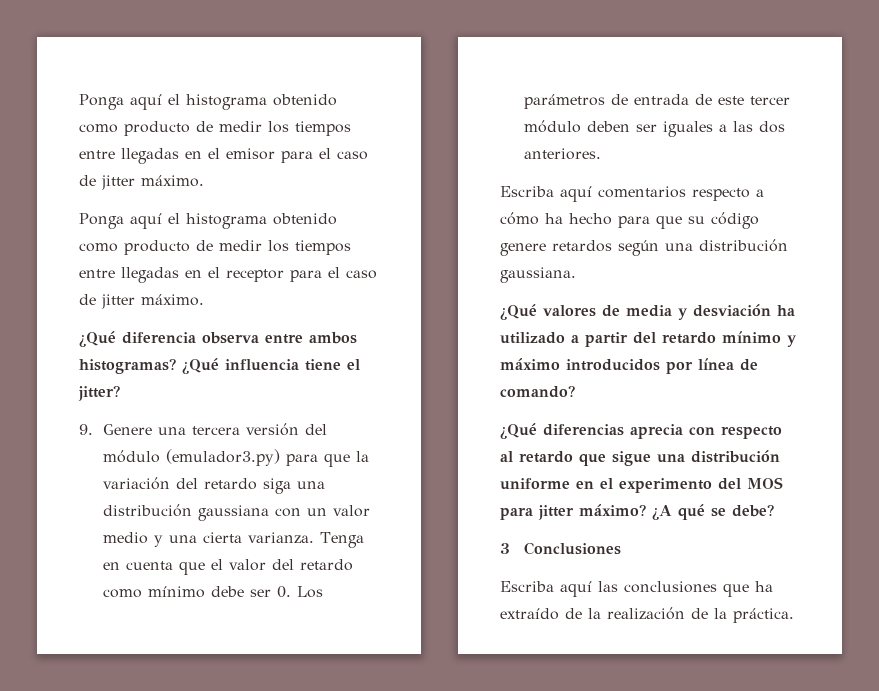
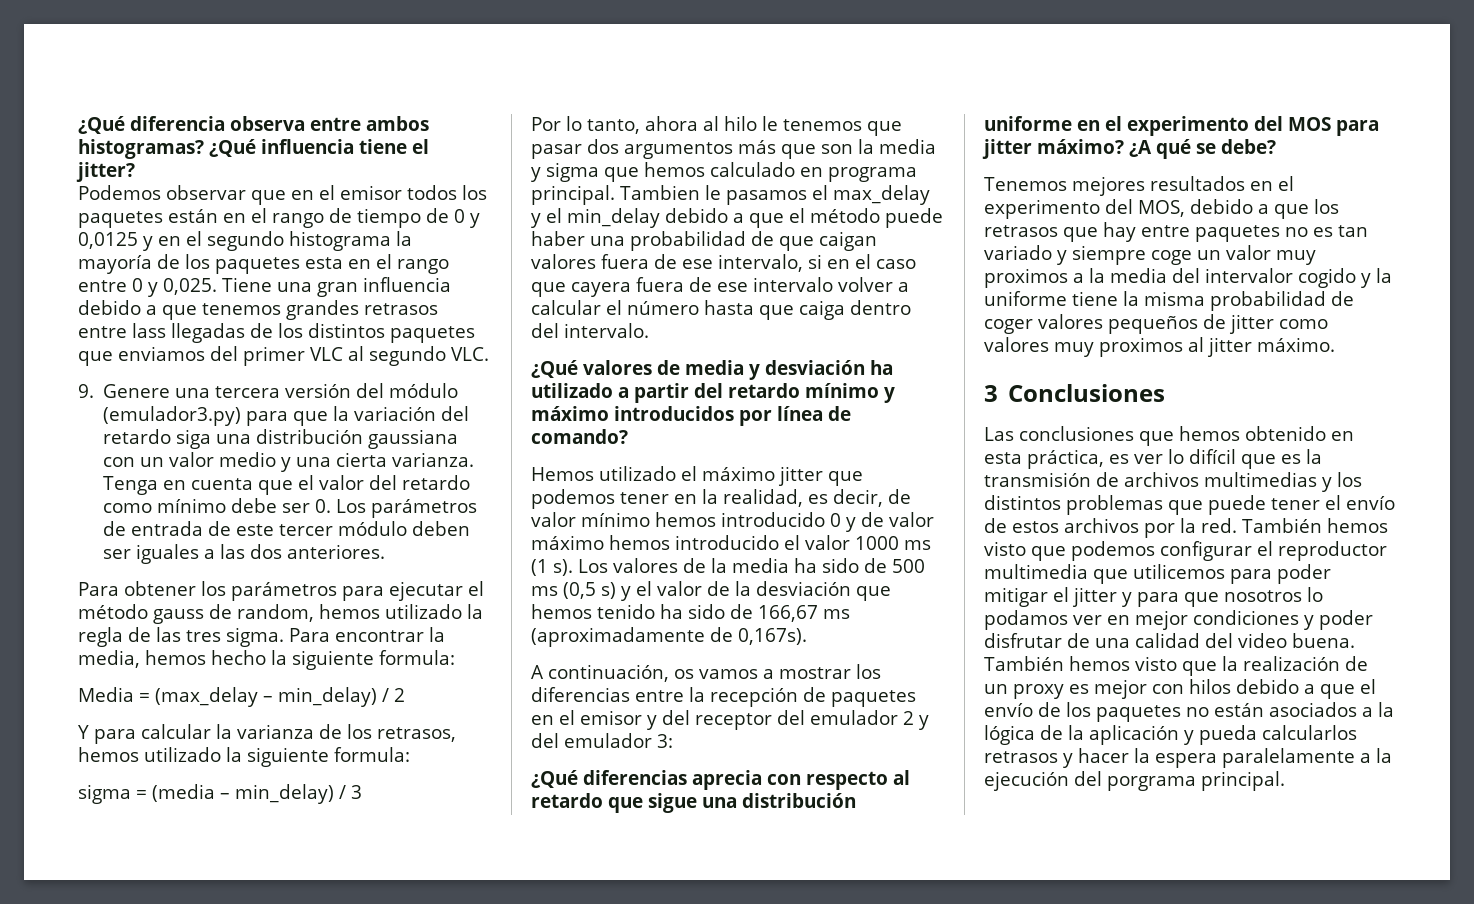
- Ponga aquí el histograma obtenido como producto de medir los tiempos entre llegadas en el emisor para el caso de jitter máximo.
- Ponga aquí el histograma obtenido como producto de medir los tiempos entre llegadas en el receptor para el caso de jitter máximo.
+ Podemos observar que en el emisor todos los paquetes están en el rango de tiempo de 0 y 0,0125 y en el segundo histograma la mayoría de los paquetes esta en el rango entre 0 y 0,025. Tiene una gran influencia debido a que tenemos grandes retrasos entre lass llegadas de los distintos paquetes que enviamos del primer VLC al segundo VLC.
- Escriba aquí comentarios respecto a cómo ha hecho para que su código genere retardos según una distribución gaussiana.
+ Para obtener los parámetros para ejecutar el método gauss de random, hemos utilizado la regla de las tres sigma. Para encontrar la media, hemos hecho la siguiente formula:
+ Media = (max_delay – min_delay) / 2
+ Y para calcular la varianza de los retrasos, hemos utilizado la siguiente formula:
+ sigma = (media – min_delay) / 3
+ Por lo tanto, ahora al hilo le tenemos que pasar dos argumentos más que son la media y sigma que hemos calculado en programa principal. Tambien le pasamos el max_delay y el min_delay debido a que el método puede haber una probabilidad de que caigan valores fuera de ese intervalo, si en el caso que cayera fuera de ese intervalo volver a calcular el número hasta que caiga dentro del intervalo.
+ Hemos utilizado el máximo jitter que podemos tener en la realidad, es decir, de valor mínimo hemos introducido 0 y de valor máximo hemos introducido el valor 1000 ms (1 s). Los valores de la media ha sido de 500 ms (0,5 s) y el valor de la desviación que hemos tenido ha sido de 166,67 ms (aproximadamente de 0,167s).
+ A continuación, os vamos a mostrar los diferencias entre la recepción de paquetes en el emisor y del receptor del emulador 2 y del emulador 3:
+ Tenemos mejores resultados en el experimento del MOS, debido a que los retrasos que hay entre paquetes no es tan variado y siempre coge un valor muy proximos a la media del intervalor cogido y la uniforme tiene la misma probabilidad de coger valores pequeños de jitter como valores muy proximos al jitter máximo.
  3 Conclusiones
- Escriba aquí las conclusiones que ha extraído de la realización de la práctica.
+ Las conclusiones que hemos obtenido en esta práctica, es ver lo difícil que es la transmisión de archivos multimedias y los distintos problemas que puede tener el envío de estos archivos por la red. También hemos visto que podemos configurar el reproductor multimedia que utilicemos para poder mitigar el jitter y para que nosotros lo podamos ver en mejor condiciones y poder disfrutar de una calidad del video buena. También hemos visto que la realización de un proxy es mejor con hilos debido a que el envío de los paquetes no están asociados a la lógica de la aplicación y pueda calcularlos retrasos y hacer la espera paralelamente a la ejecución del porgrama principal.

